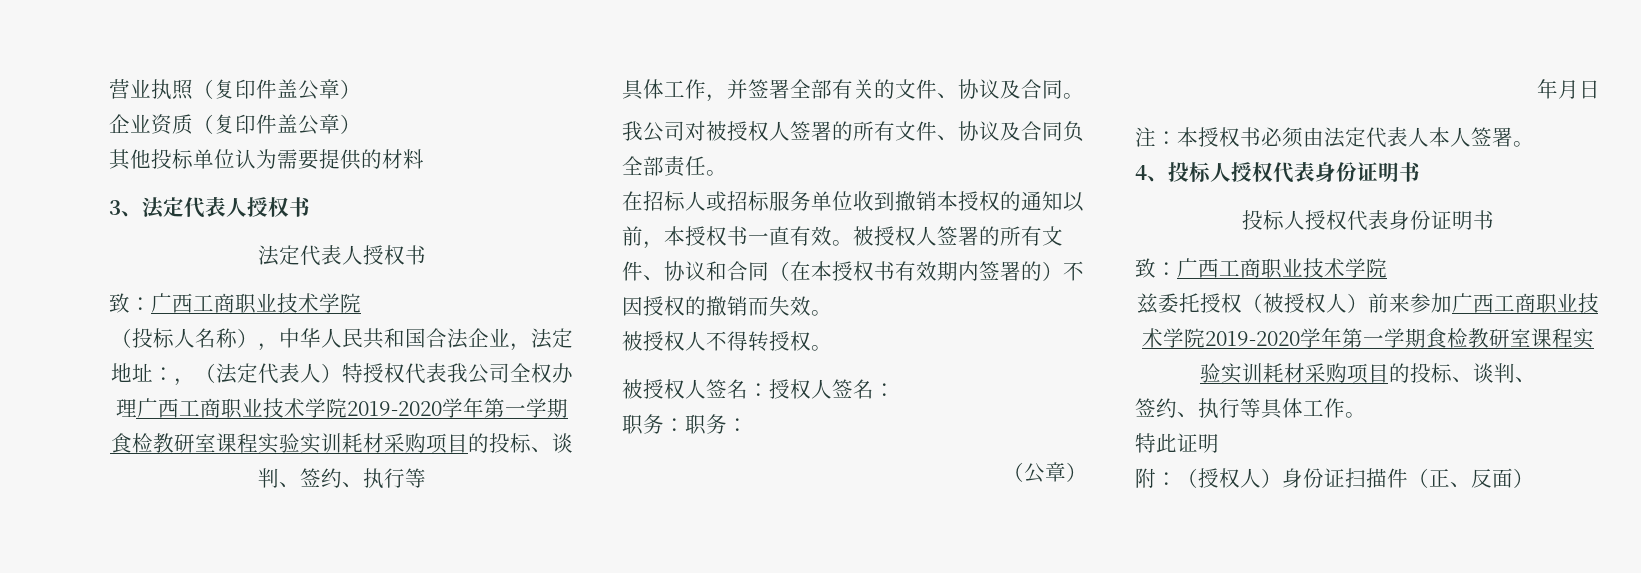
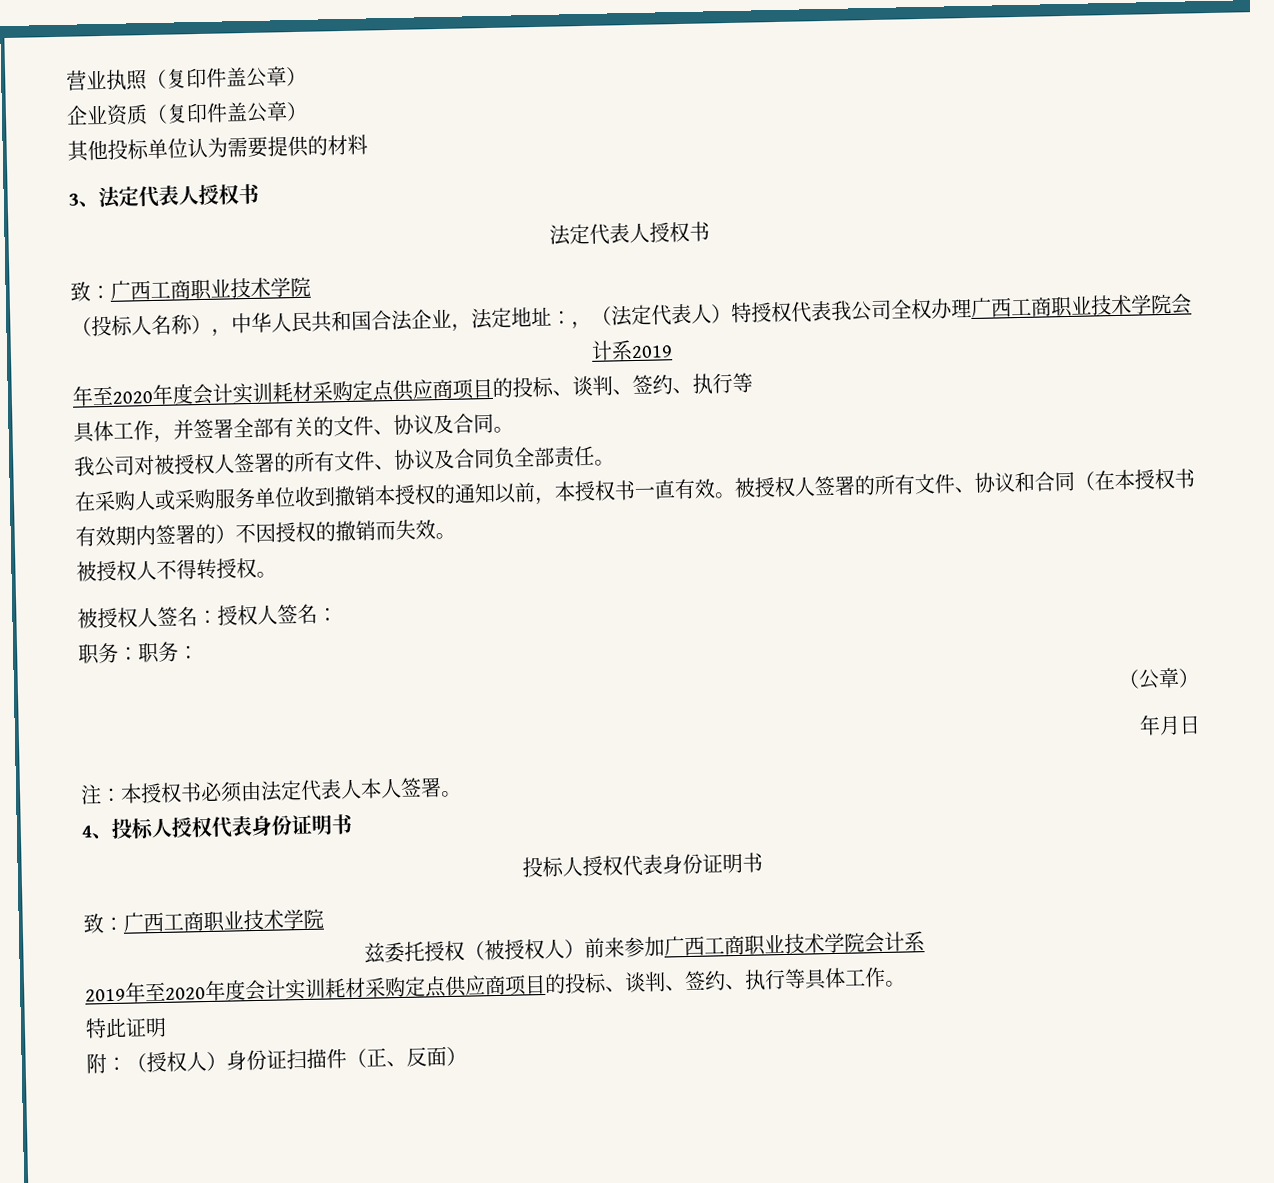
- （投标人名称），中华人民共和国合法企业，法定地址：，（法定代表人）特授权代表我公司全权办理广西工商职业技术学院2019-2020学年第一学期食检教研室课程实验实训耗材采购项目的投标、谈判、签约、执行等
+ （投标人名称），中华人民共和国合法企业，法定地址：，（法定代表人）特授权代表我公司全权办理广西工商职业技术学院会计系2019
+ 年至2020年度会计实训耗材采购定点供应商项目的投标、谈判、签约、执行等
- 在招标人或招标服务单位收到撤销本授权的通知以前，本授权书一直有效。
+ 在采购人或采购服务单位收到撤销本授权的通知以前，本授权书一直有效。
- 兹委托授权（被授权人）前来参加广西工商职业技术学院2019-2020学年第一学期食检教研室课程实验实训耗材采购项目的投标、谈判、
- 签约、执行等具体工作。
+ 兹委托授权（被授权人）前来参加广西工商职业技术学院会计系
+ 2019年至2020年度会计实训耗材采购定点供应商项目的投标、谈判、签约、执行等具体工作。

